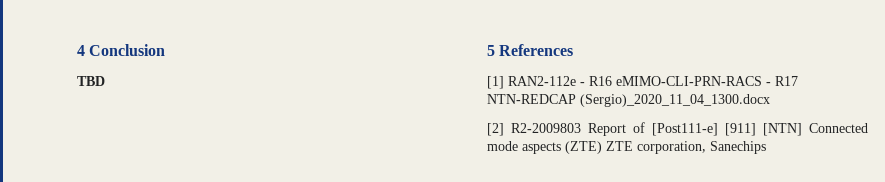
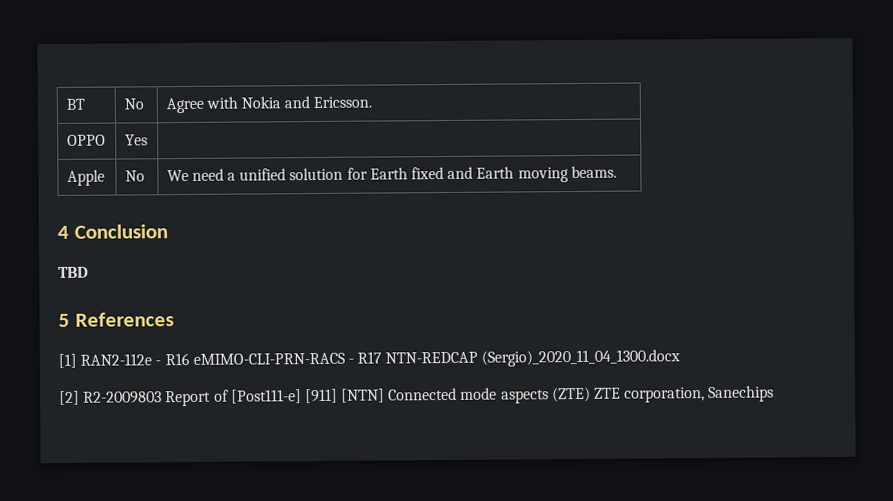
+ BT | No | Agree with Nokia and Ericsson.
+ OPPO | Yes |
+ Apple | No | We need a unified solution for Earth fixed and Earth moving beams.

